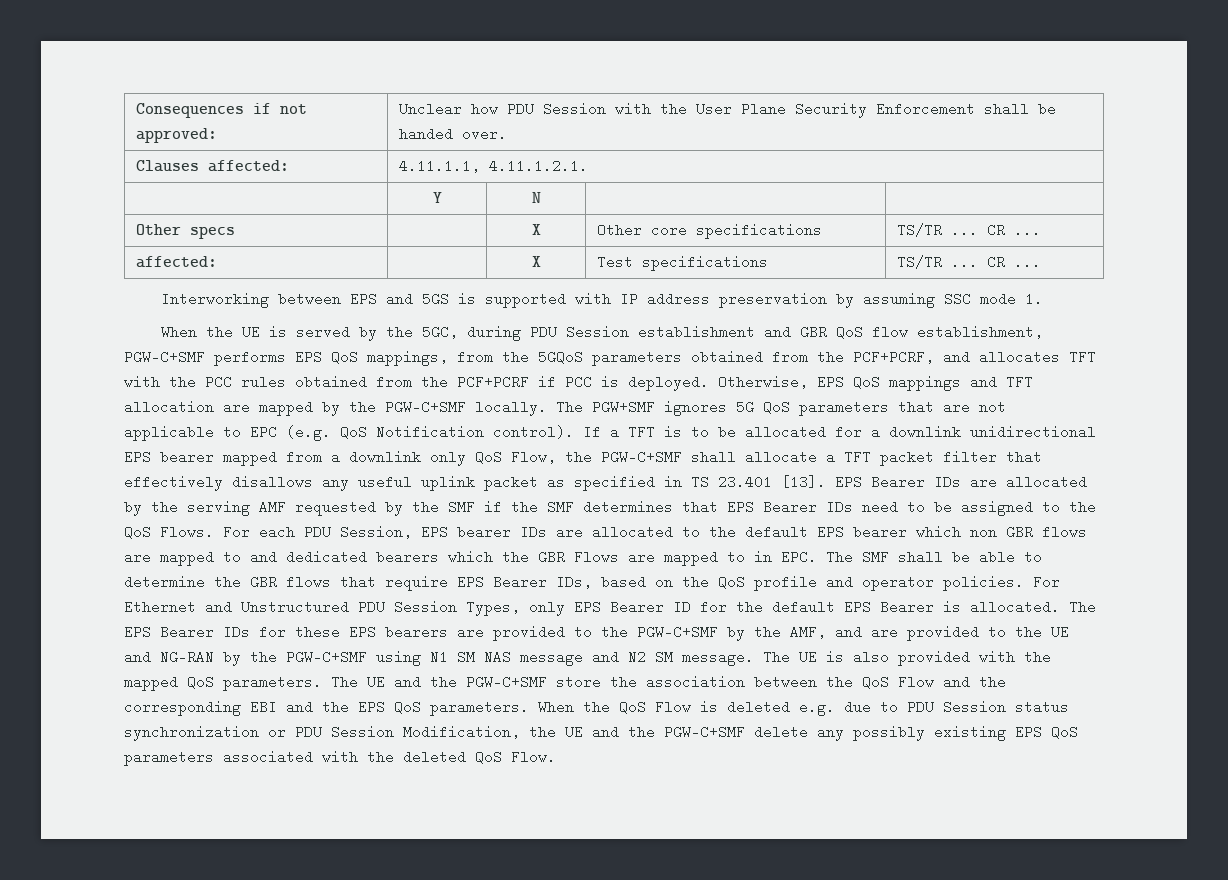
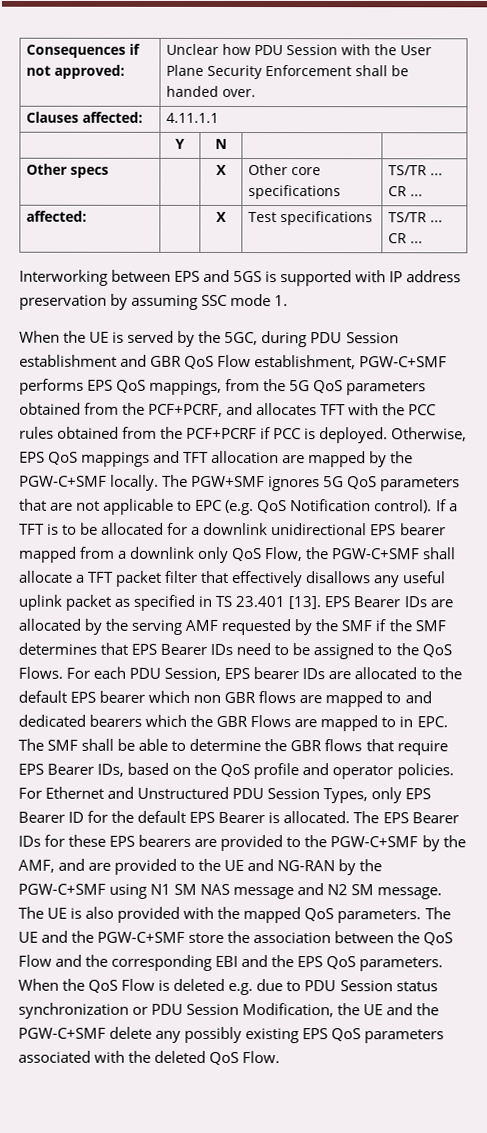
- Clauses affected: | 4.11.1.1, 4.11.1.2.1.
+ Clauses affected: | 4.11.1.1
- When the UE is served by the 5GC, during PDU Session establishment and GBR QoS flow establishment, PGW-C+SMF performs EPS QoS mappings, from the 5GQoS parameters obtained from the PCF+PCRF, and allocates TFT with the PCC rules obtained from the PCF+PCRF if PCC is deployed.
+ When the UE is served by the 5GC, during PDU Session establishment and GBR QoS Flow establishment, PGW-C+SMF performs EPS QoS mappings, from the 5G QoS parameters obtained from the PCF+PCRF, and allocates TFT with the PCC rules obtained from the PCF+PCRF if PCC is deployed.

